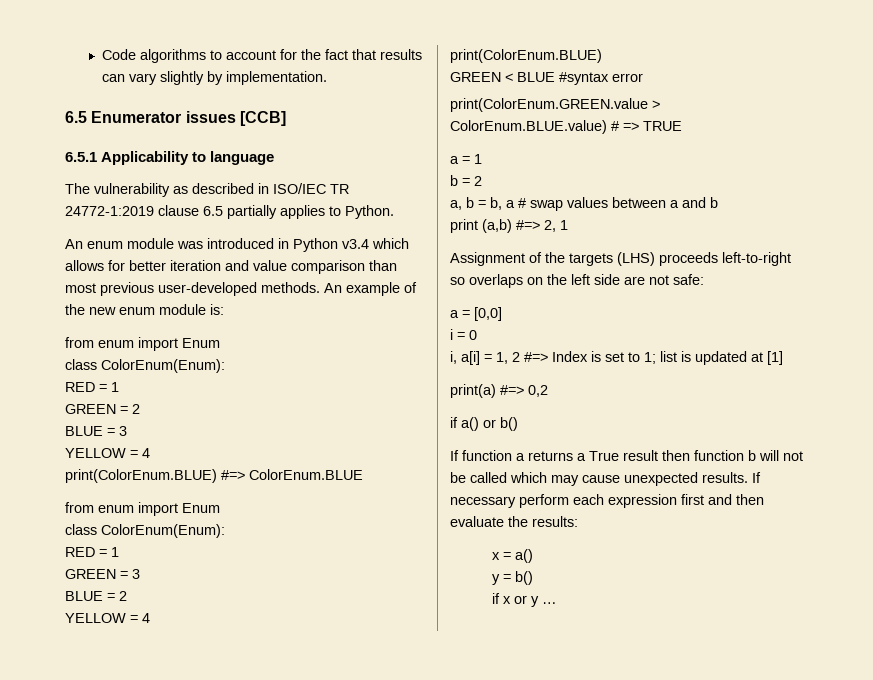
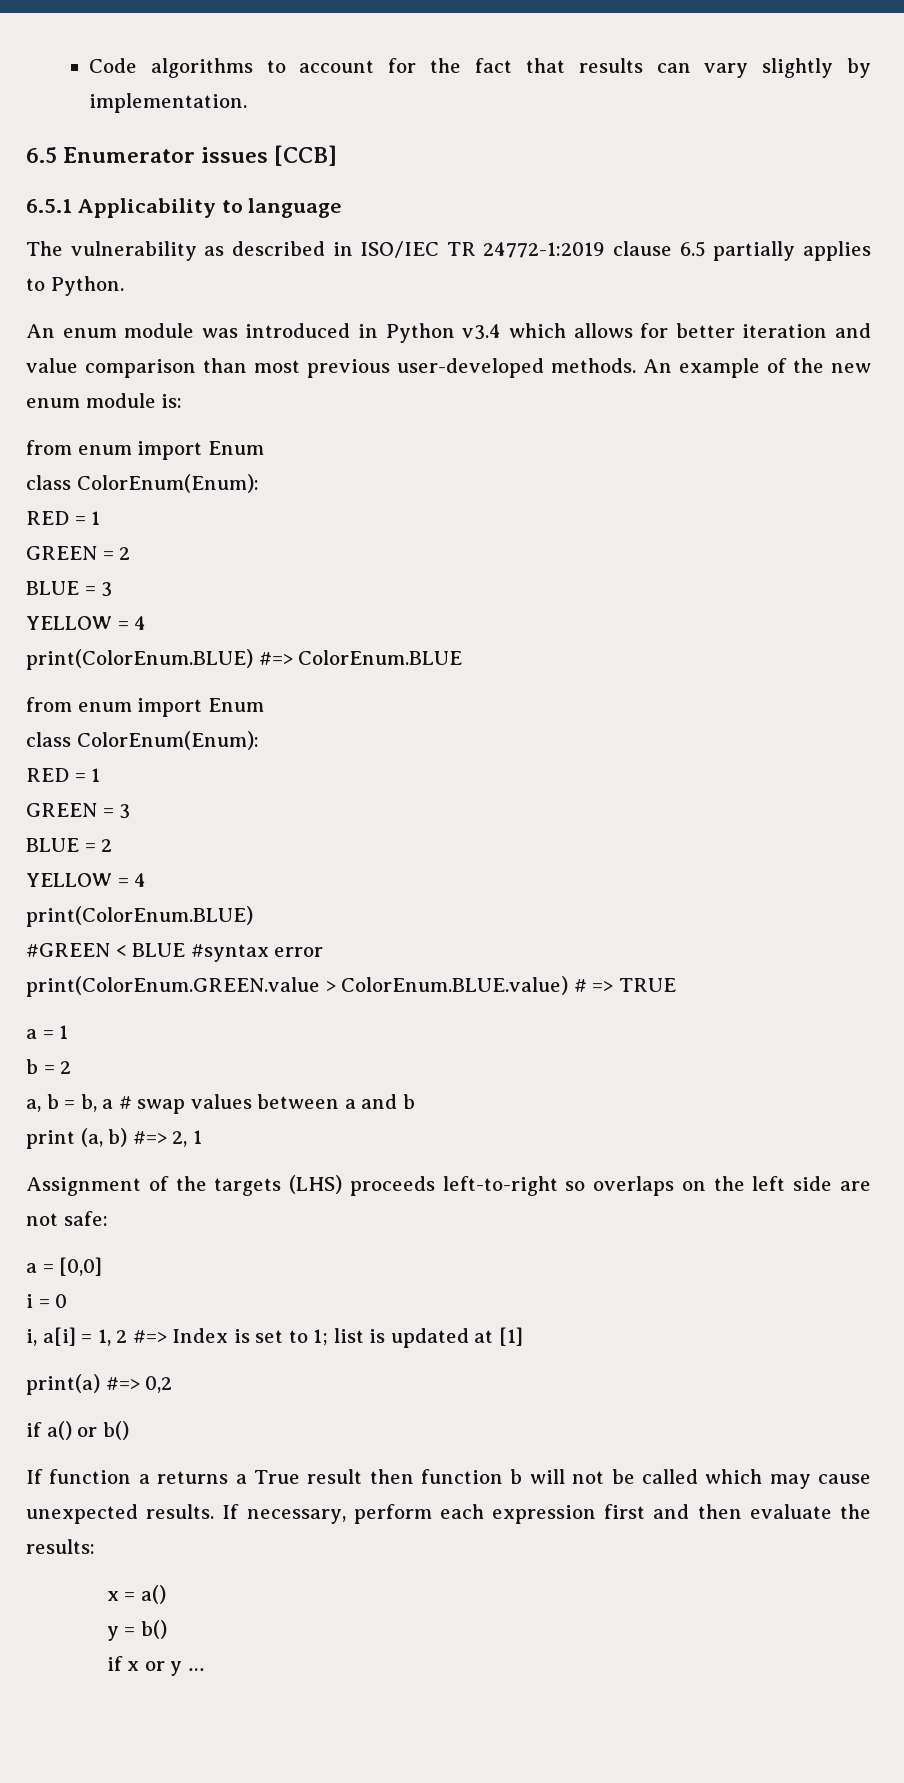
- GREEN < BLUE #syntax error
+ #GREEN < BLUE #syntax error
- print (a,b) #=> 2, 1
+ print (a, b) #=> 2, 1
- If necessary perform each expression first and then evaluate the results:
+ If necessary, perform each expression first and then evaluate the results:

